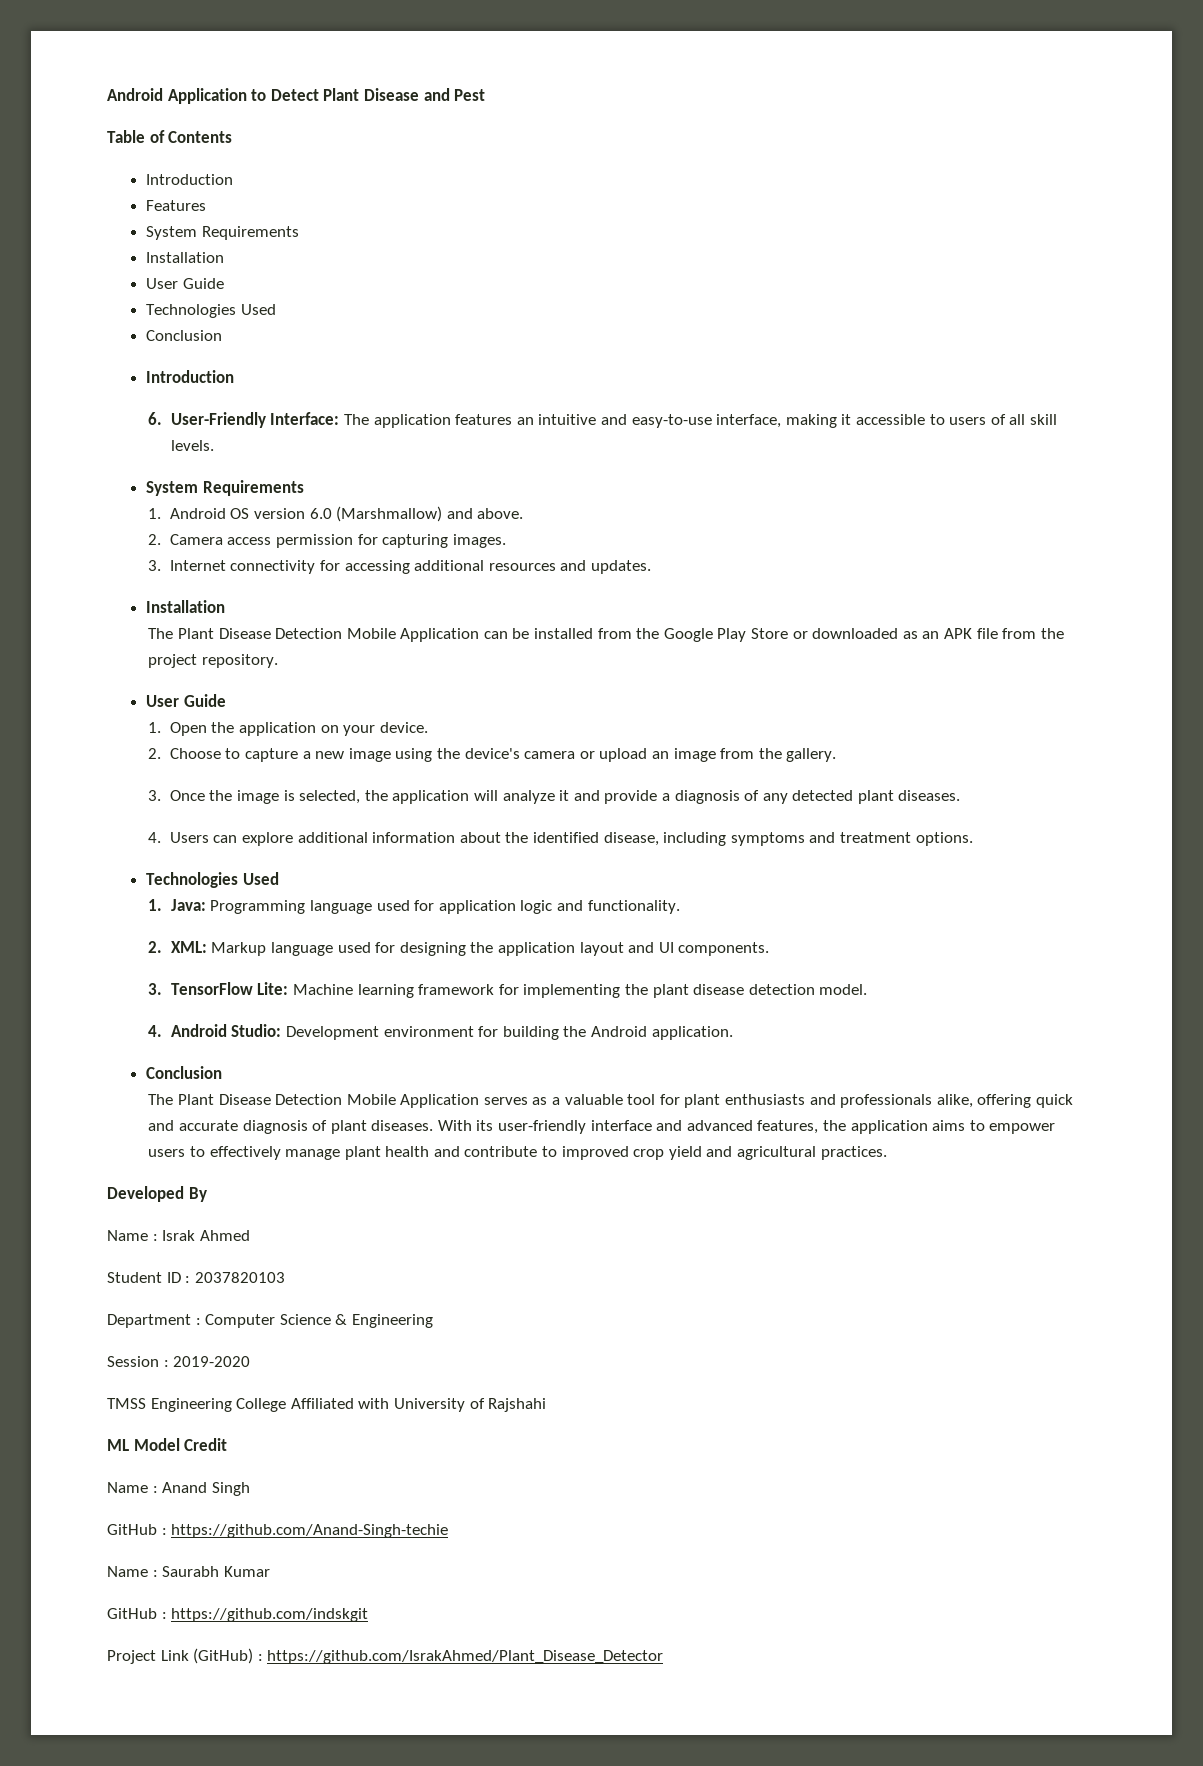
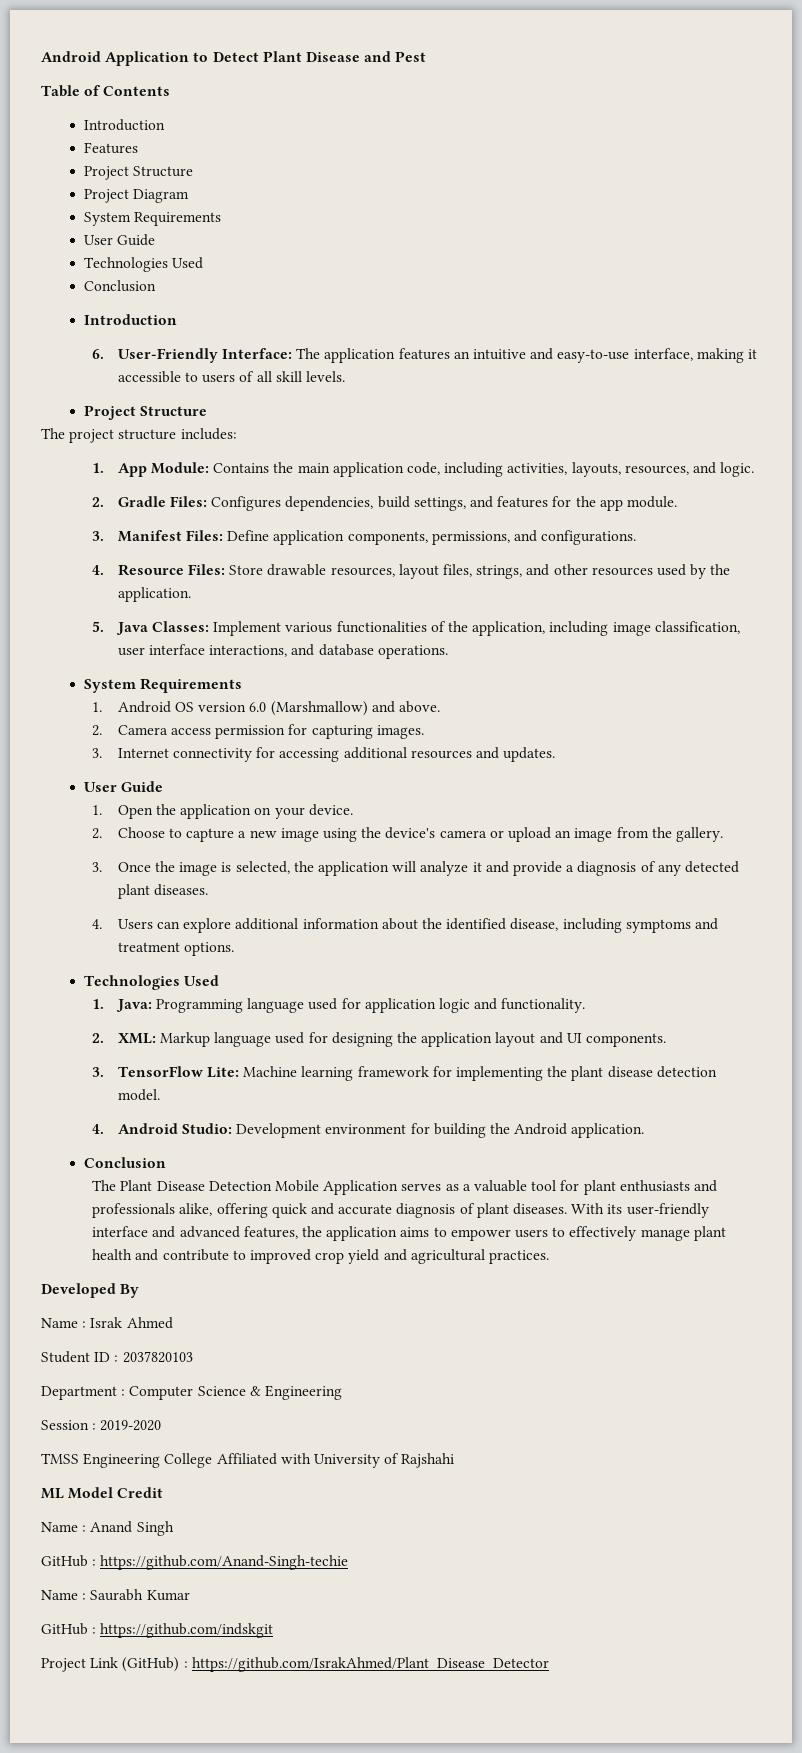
  Features
+ Project Structure
+ Project Diagram
  System Requirements
- Installation
  6. User-Friendly Interface: The application features an intuitive and easy-to-use interface, making it accessible to users of all skill levels.
+ Project Structure
+ The project structure includes:
+ 1. App Module: Contains the main application code, including activities, layouts, resources, and logic.
+ 2. Gradle Files: Configures dependencies, build settings, and features for the app module.
+ 3. Manifest Files: Define application components, permissions, and configurations.
+ 4. Resource Files: Store drawable resources, layout files, strings, and other resources used by the application.
+ 5. Java Classes: Implement various functionalities of the application, including image classification, user interface interactions, and database operations.
  3. Internet connectivity for accessing additional resources and updates.
- Installation
- The Plant Disease Detection Mobile Application can be installed from the Google Play Store or downloaded as an APK file from the project repository.

